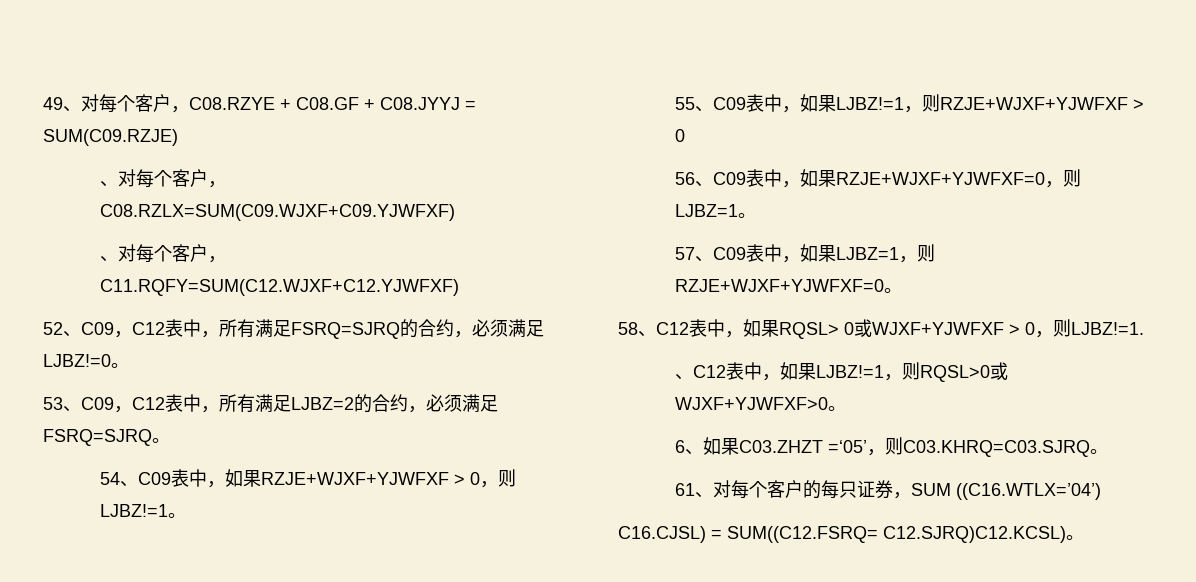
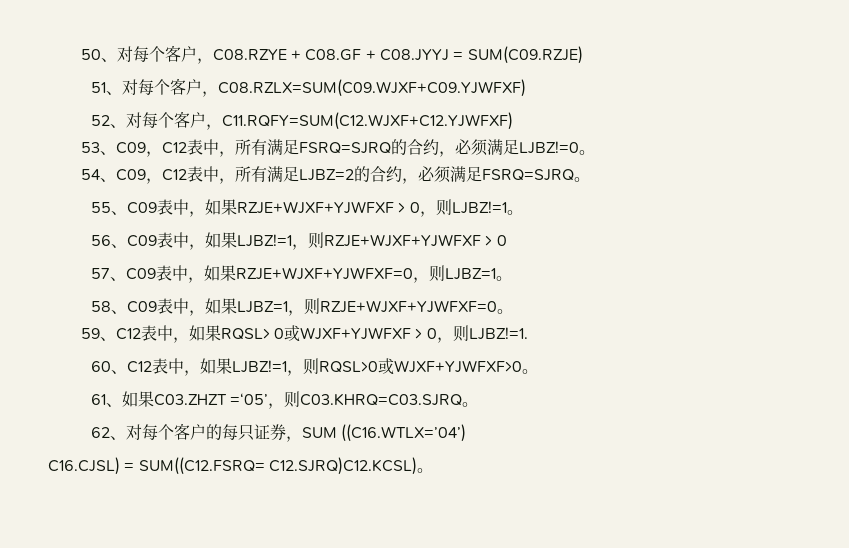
- 49、对每个客户，C08.RZYE + C08.GF + C08.JYYJ = SUM(C09.RZJE)
+ 50、对每个客户，C08.RZYE + C08.GF + C08.JYYJ = SUM(C09.RZJE)
- 、对每个客户，C08.RZLX=SUM(C09.WJXF+C09.YJWFXF)
+ 51、对每个客户，C08.RZLX=SUM(C09.WJXF+C09.YJWFXF)
- 、对每个客户，C11.RQFY=SUM(C12.WJXF+C12.YJWFXF)
+ 52、对每个客户，C11.RQFY=SUM(C12.WJXF+C12.YJWFXF)
- 52、C09，C12表中，所有满足FSRQ=SJRQ的合约，必须满足LJBZ!=0。
+ 53、C09，C12表中，所有满足FSRQ=SJRQ的合约，必须满足LJBZ!=0。
- 53、C09，C12表中，所有满足LJBZ=2的合约，必须满足FSRQ=SJRQ。
+ 54、C09，C12表中，所有满足LJBZ=2的合约，必须满足FSRQ=SJRQ。
- 54、C09表中，如果RZJE+WJXF+YJWFXF > 0，则LJBZ!=1。
+ 55、C09表中，如果RZJE+WJXF+YJWFXF > 0，则LJBZ!=1。
- 55、C09表中，如果LJBZ!=1，则RZJE+WJXF+YJWFXF > 0
+ 56、C09表中，如果LJBZ!=1，则RZJE+WJXF+YJWFXF > 0
- 56、C09表中，如果RZJE+WJXF+YJWFXF=0，则LJBZ=1。
+ 57、C09表中，如果RZJE+WJXF+YJWFXF=0，则LJBZ=1。
- 57、C09表中，如果LJBZ=1，则RZJE+WJXF+YJWFXF=0。
+ 58、C09表中，如果LJBZ=1，则RZJE+WJXF+YJWFXF=0。
- 58、C12表中，如果RQSL> 0或WJXF+YJWFXF > 0，则LJBZ!=1.
+ 59、C12表中，如果RQSL> 0或WJXF+YJWFXF > 0，则LJBZ!=1.
- 、C12表中，如果LJBZ!=1，则RQSL>0或WJXF+YJWFXF>0。
+ 60、C12表中，如果LJBZ!=1，则RQSL>0或WJXF+YJWFXF>0。
- 6、如果C03.ZHZT =‘05’，则C03.KHRQ=C03.SJRQ。
+ 61、如果C03.ZHZT =‘05’，则C03.KHRQ=C03.SJRQ。
- 61、对每个客户的每只证券，SUM ((C16.WTLX=’04’)
+ 62、对每个客户的每只证券，SUM ((C16.WTLX=’04’)

